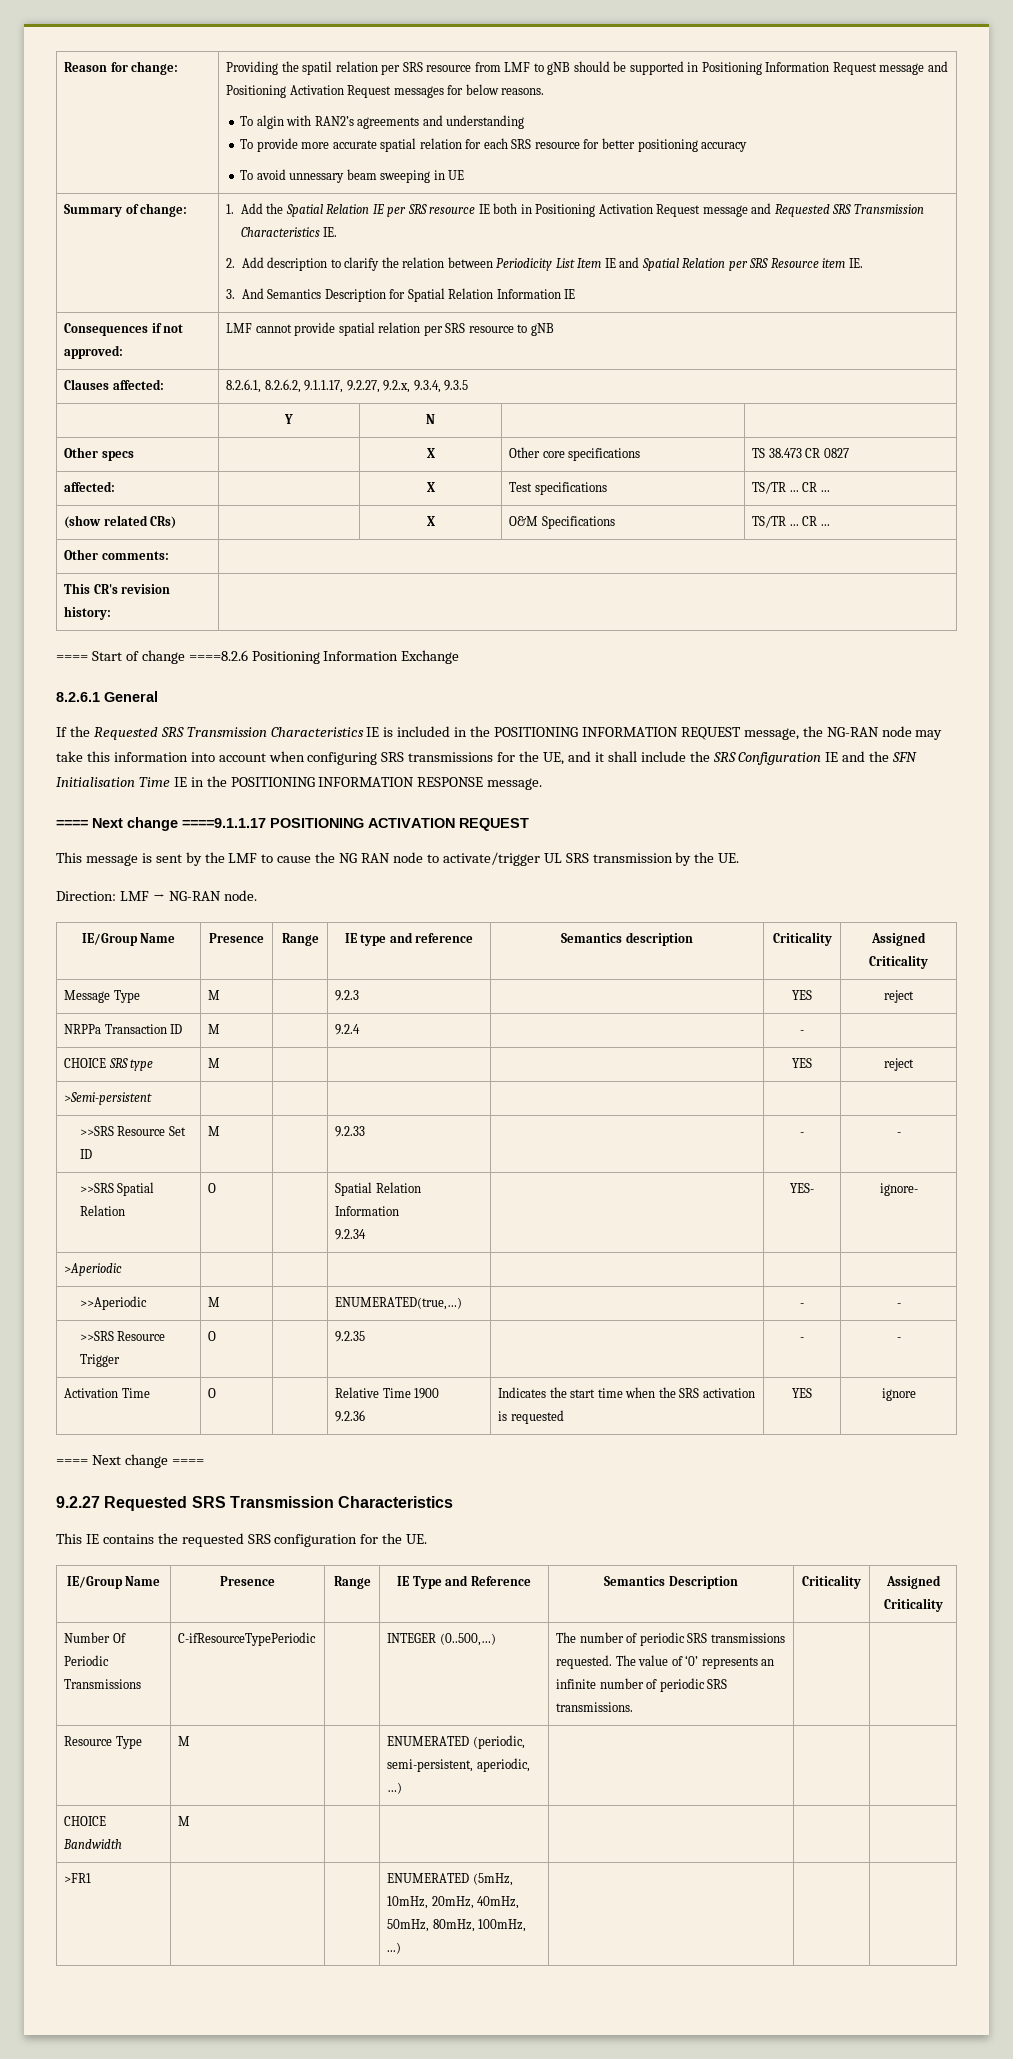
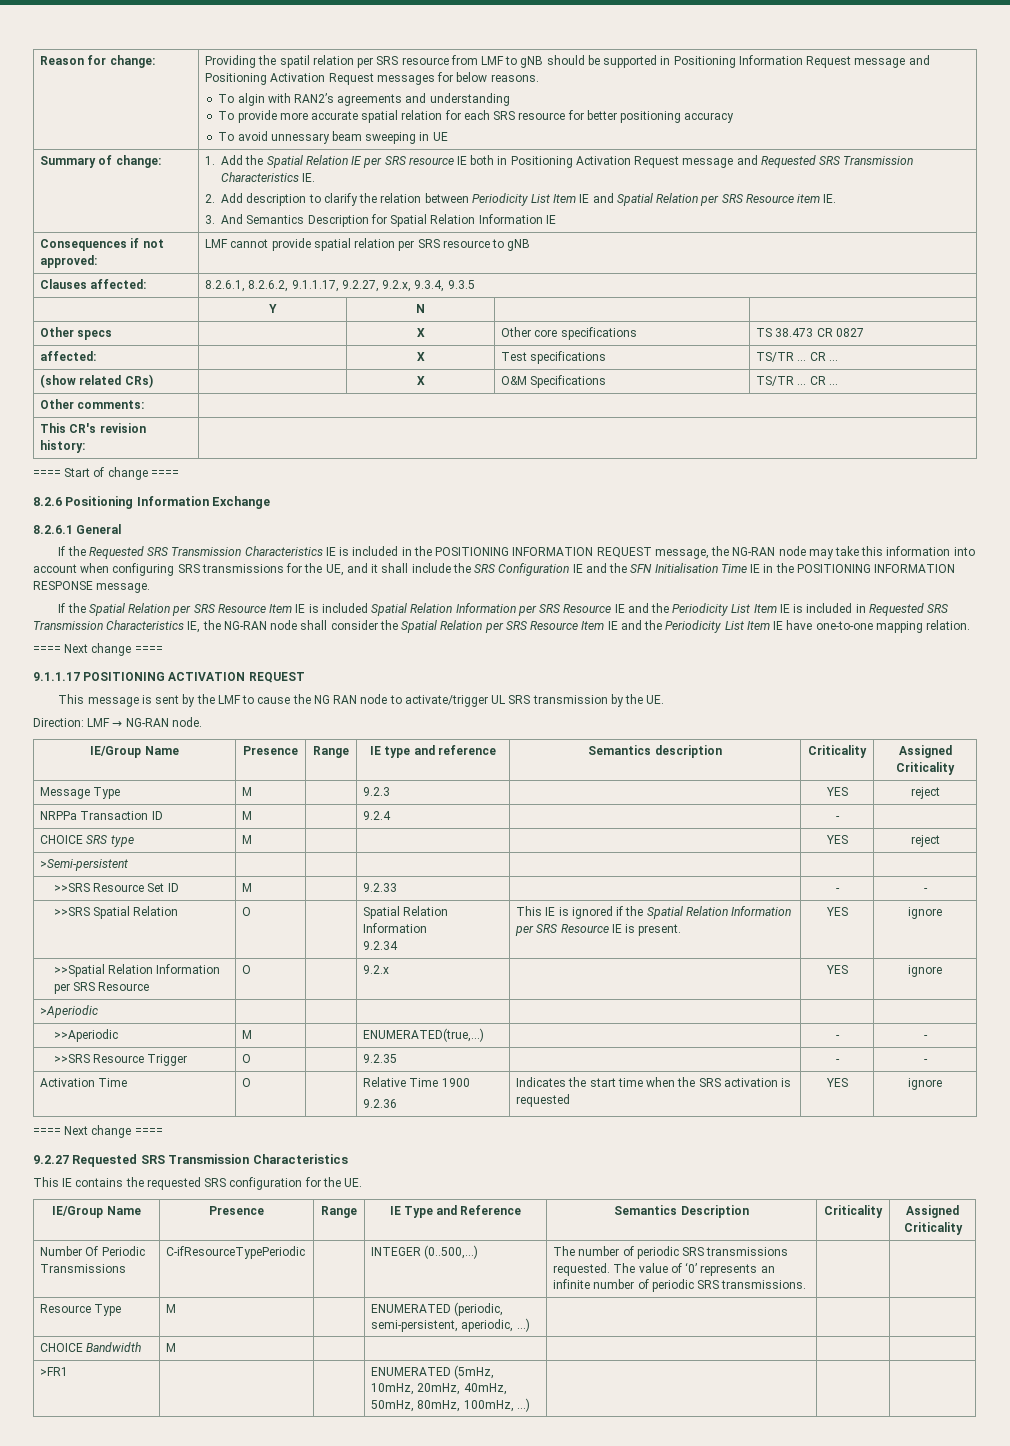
- ==== Start of change ====8.2.6 Positioning Information Exchange
+ ==== Start of change ====
+ 8.2.6 Positioning Information Exchange
- ==== Next change ====9.1.1.17 POSITIONING ACTIVATION REQUEST
+ If the Spatial Relation per SRS Resource Item IE is included Spatial Relation Information per SRS Resource IE and the Periodicity List Item IE is included in Requested SRS Transmission Characteristics IE, the NG-RAN node shall consider the Spatial Relation per SRS Resource Item IE and the Periodicity List Item IE have one-to-one mapping relation.
+ ==== Next change ====
+ 9.1.1.17 POSITIONING ACTIVATION REQUEST
  >>SRS Spatial Relation | O | | Spatial Relation Information
- 9.2.34 | | YES- | ignore-
+ 9.2.34 | This IE is ignored if the Spatial Relation Information per SRS Resource IE is present. | YES | ignore
+ >>Spatial Relation Information per SRS Resource | O | | 9.2.x | | YES | ignore

